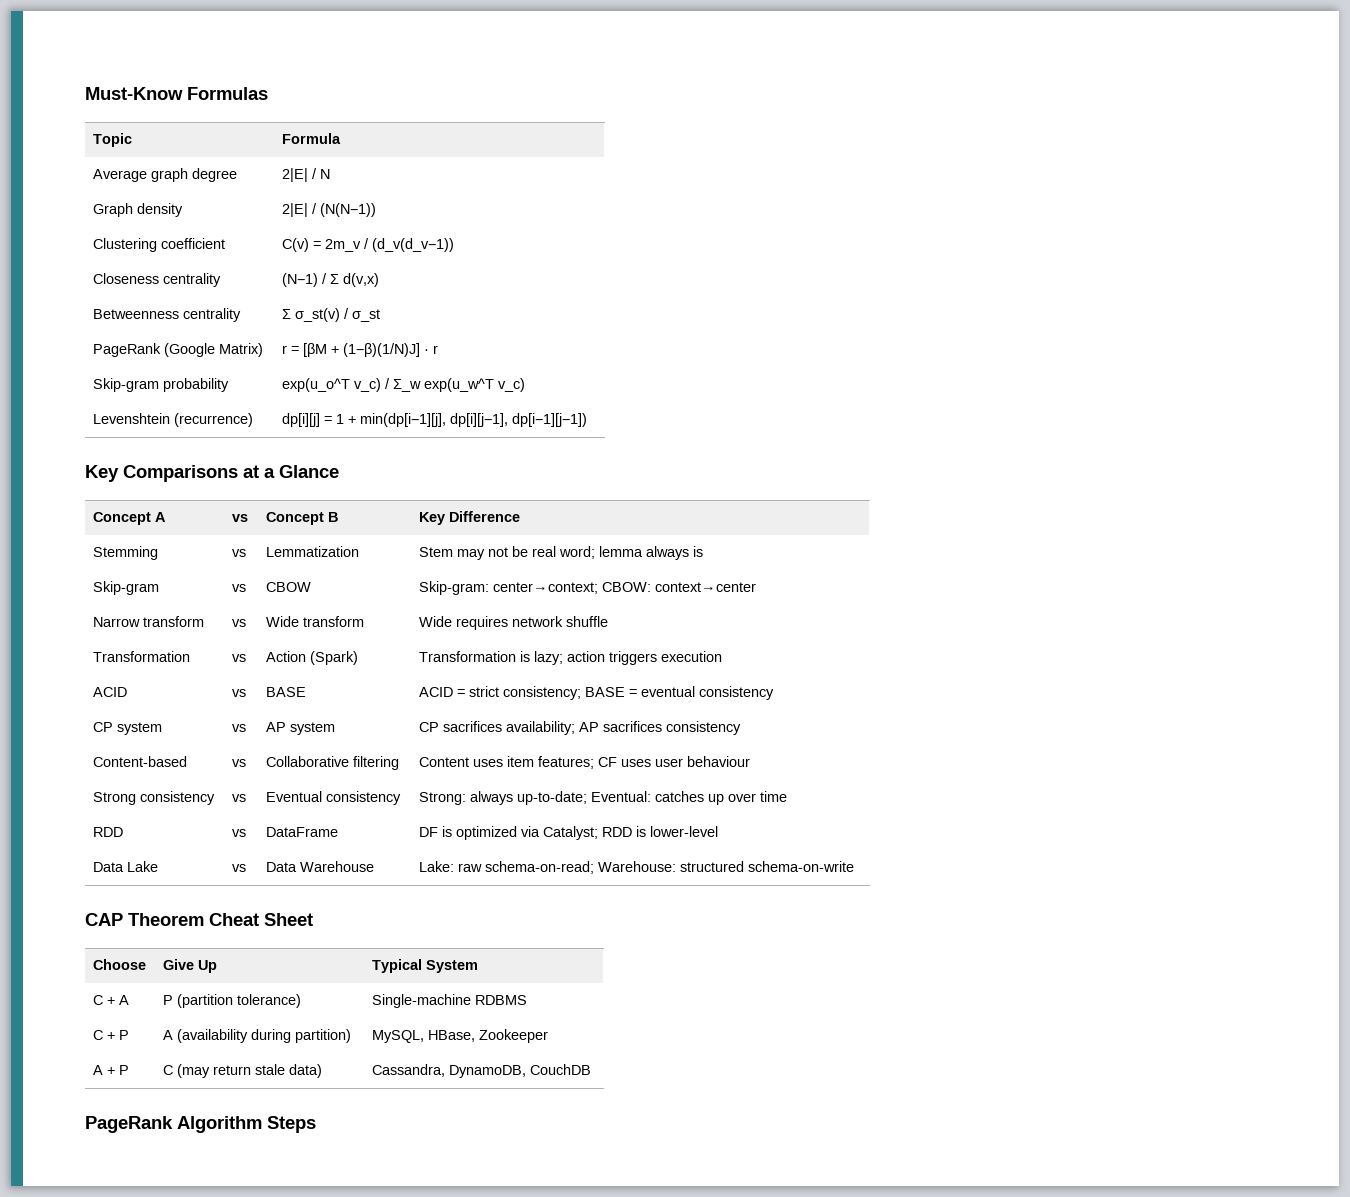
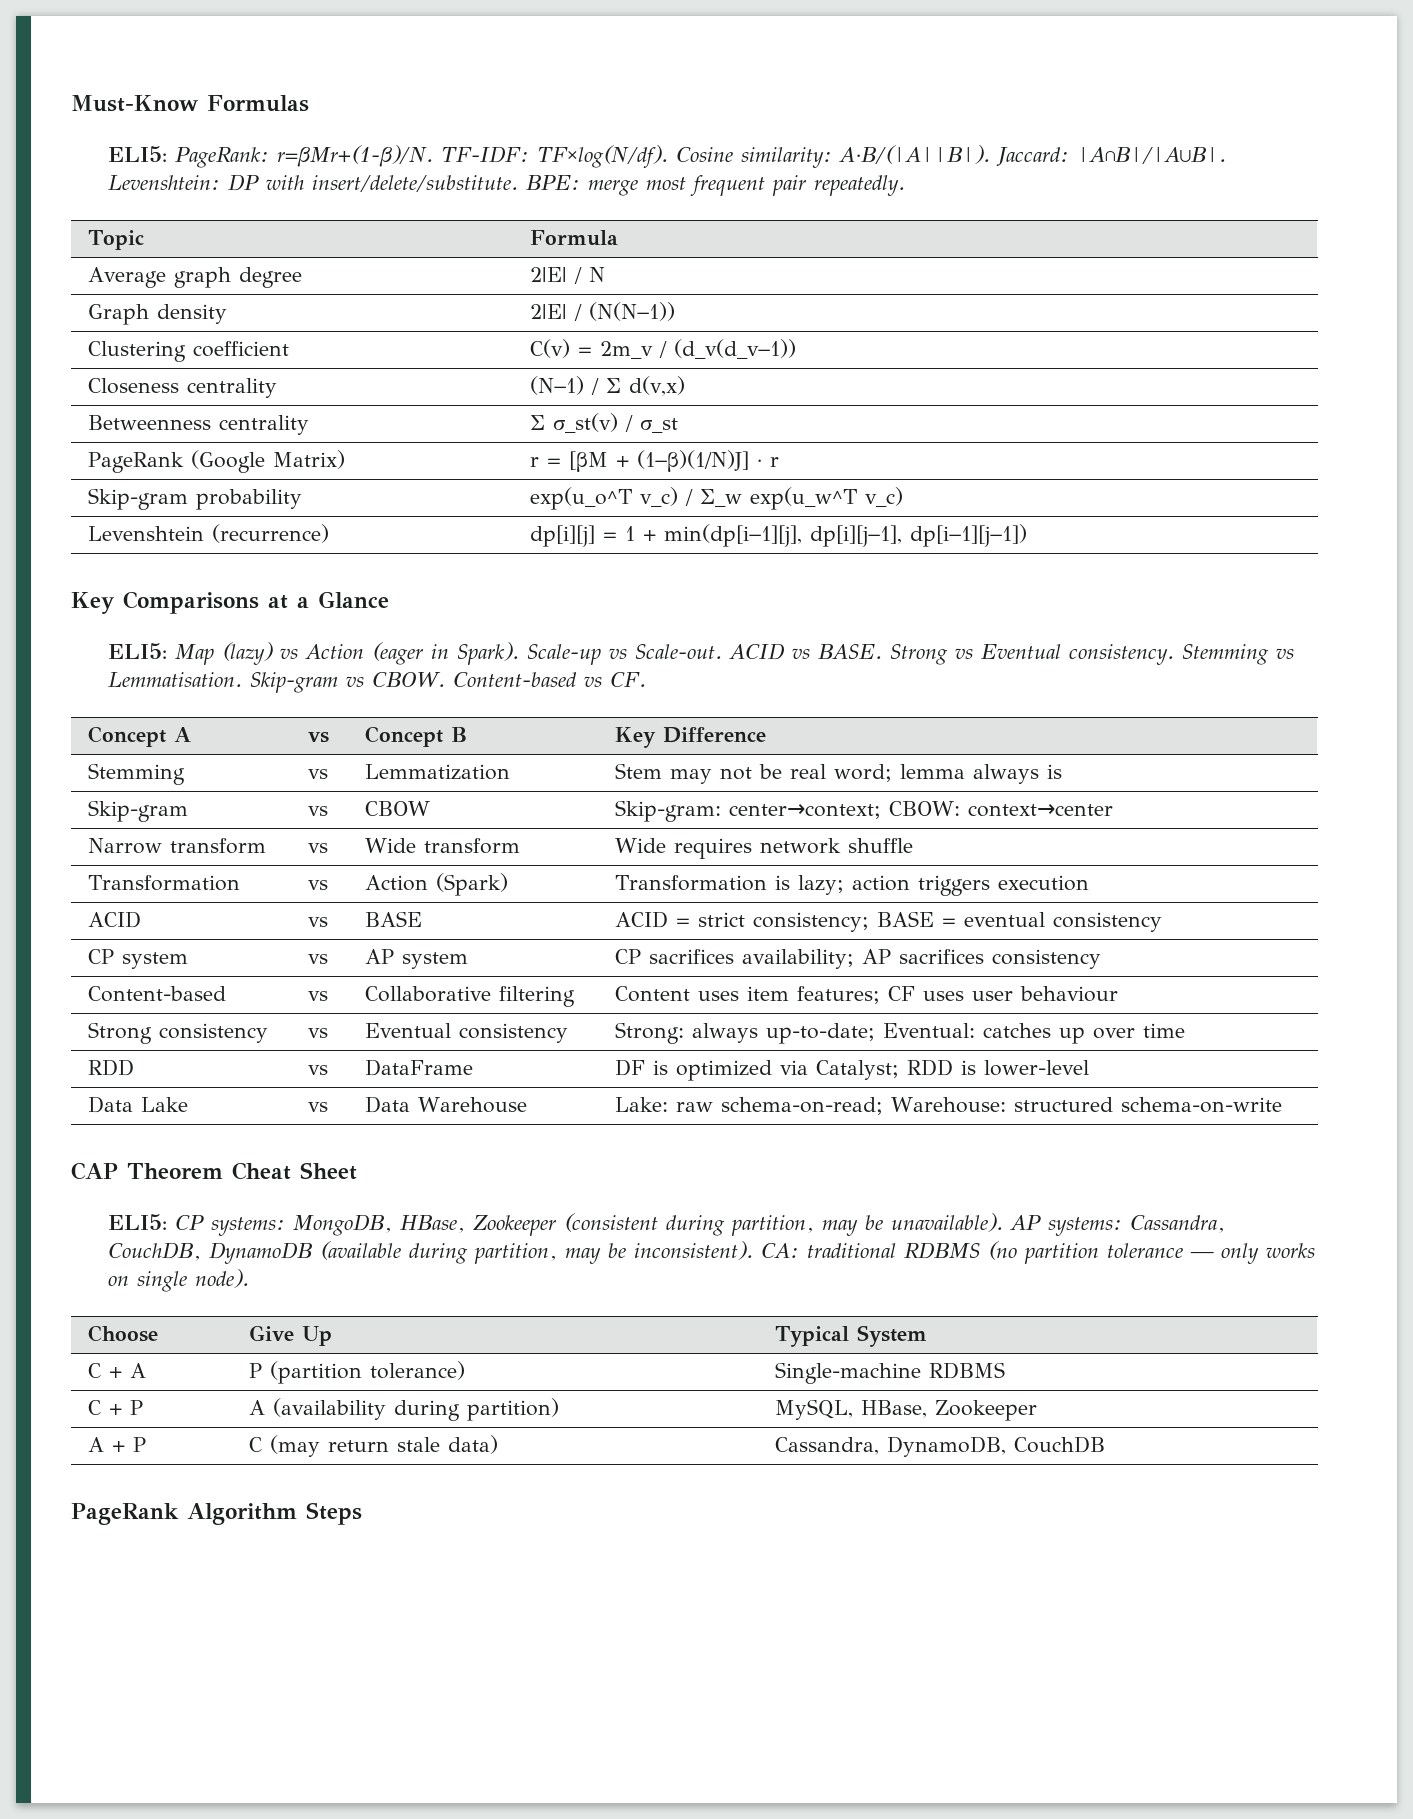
+ ELI5: PageRank: r=βMr+(1-β)/N. TF-IDF: TF×log(N/df). Cosine similarity: A·B/(|A||B|). Jaccard: |A∩B|/|A∪B|. Levenshtein: DP with insert/delete/substitute. BPE: merge most frequent pair repeatedly.
+ ELI5: Map (lazy) vs Action (eager in Spark). Scale-up vs Scale-out. ACID vs BASE. Strong vs Eventual consistency. Stemming vs Lemmatisation. Skip-gram vs CBOW. Content-based vs CF.
+ ELI5: CP systems: MongoDB, HBase, Zookeeper (consistent during partition, may be unavailable). AP systems: Cassandra, CouchDB, DynamoDB (available during partition, may be inconsistent). CA: traditional RDBMS (no partition tolerance — only works on single node).

